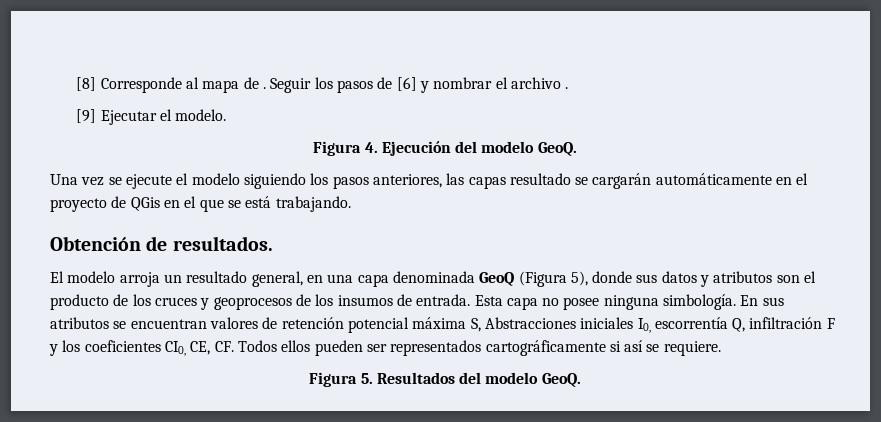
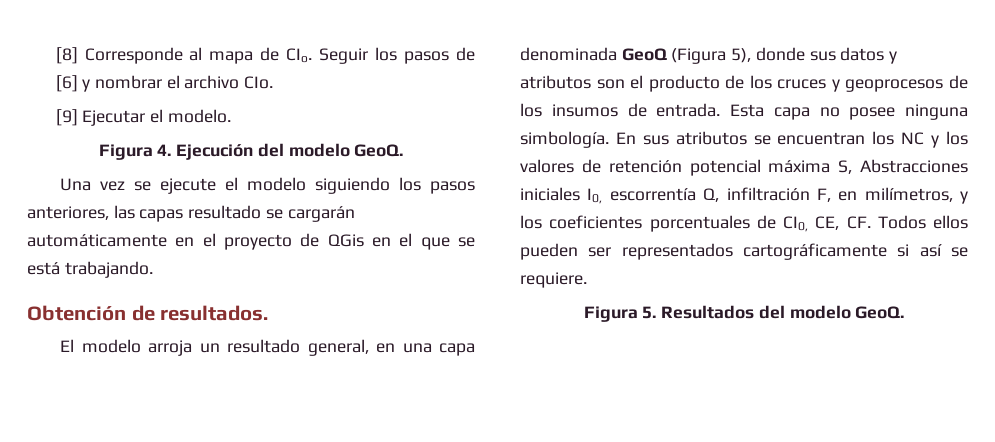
- [8] Corresponde al mapa de . Seguir los pasos de [6] y nombrar el archivo .
+ [8] Corresponde al mapa de CIo. Seguir los pasos de [6] y nombrar el archivo CIo.
- En sus atributos se encuentran valores de retención potencial máxima S, Abstracciones iniciales I0, escorrentía Q, infiltración F y los coeficientes CI0, CE, CF. Todos ellos pueden ser representados cartográficamente si así se requiere.
+ En sus atributos se encuentran los NC y los valores de retención potencial máxima S, Abstracciones iniciales I0, escorrentía Q, infiltración F, en milímetros, y los coeficientes porcentuales de CI0, CE, CF. Todos ellos pueden ser representados cartográficamente si así se requiere.

